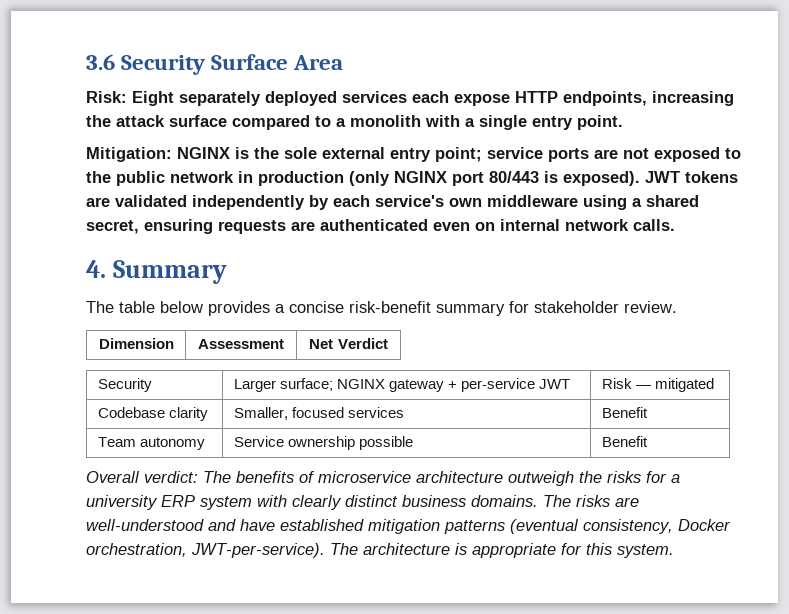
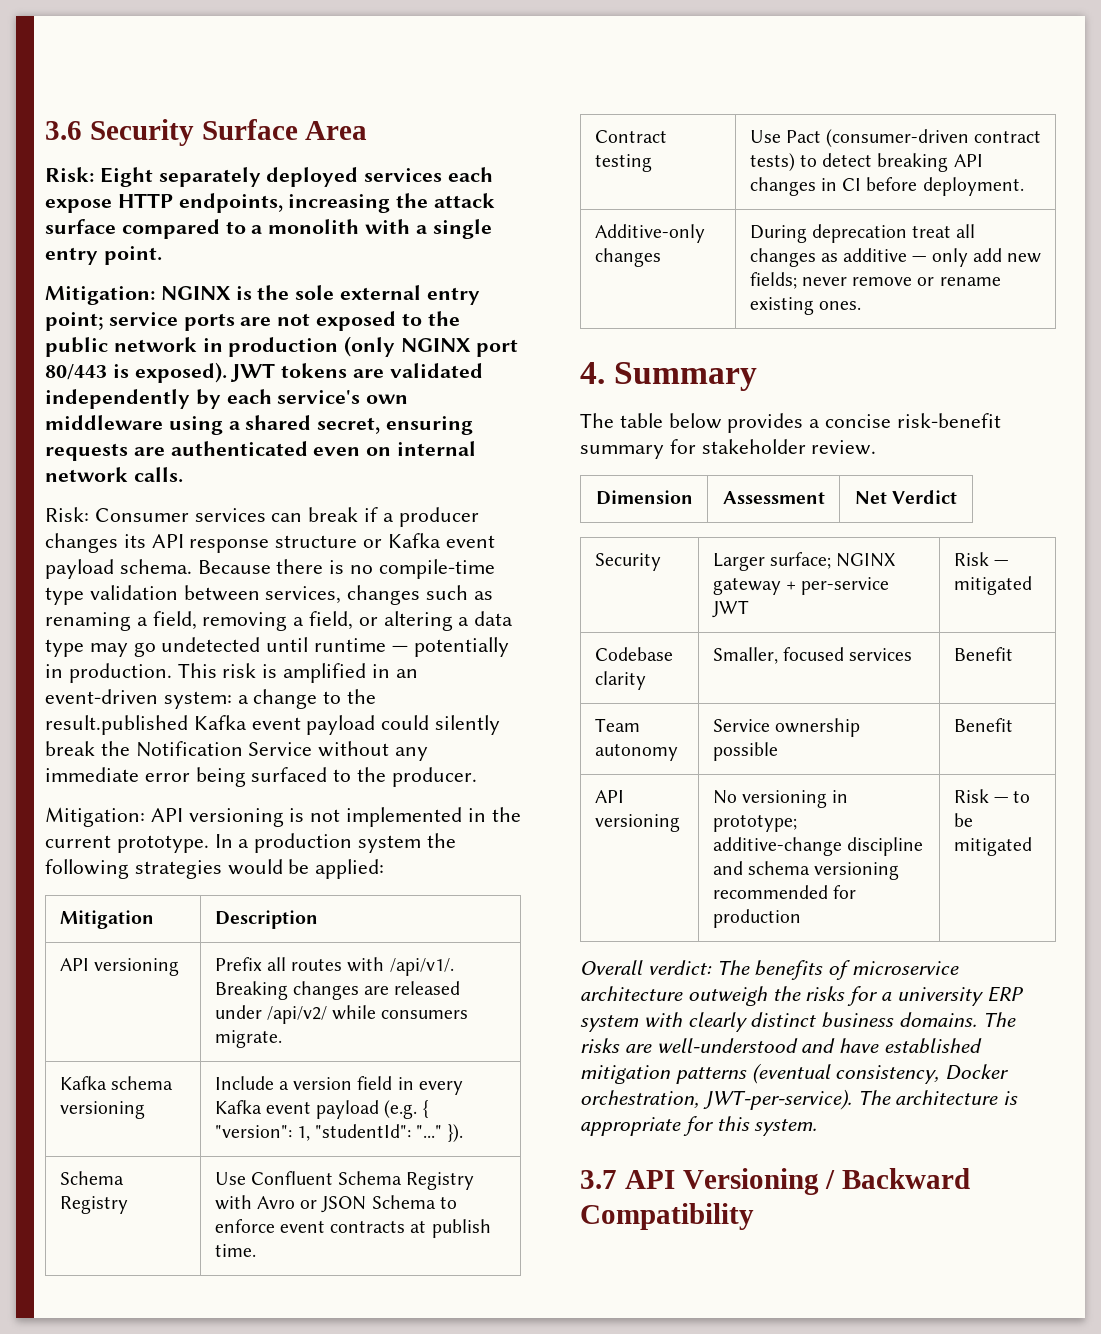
+ Risk: Consumer services can break if a producer changes its API response structure or Kafka event payload schema. Because there is no compile-time type validation between services, changes such as renaming a field, removing a field, or altering a data type may go undetected until runtime — potentially in production. This risk is amplified in an event-driven system: a change to the result.published Kafka event payload could silently break the Notification Service without any immediate error being surfaced to the producer.
+ Mitigation: API versioning is not implemented in the current prototype. In a production system the following strategies would be applied:
+ Mitigation | Description
+ API versioning | Prefix all routes with /api/v1/. Breaking changes are released under /api/v2/ while consumers migrate.
+ Kafka schema versioning | Include a version field in every Kafka event payload (e.g. { "version": 1, "studentId": "..." }).
+ Schema Registry | Use Confluent Schema Registry with Avro or JSON Schema to enforce event contracts at publish time.
+ Contract testing | Use Pact (consumer-driven contract tests) to detect breaking API changes in CI before deployment.
+ Additive-only changes | During deprecation treat all changes as additive — only add new fields; never remove or rename existing ones.
+ API versioning | No versioning in prototype; additive-change discipline and schema versioning recommended for production | Risk — to be mitigated
+ 3.7 API Versioning / Backward Compatibility

